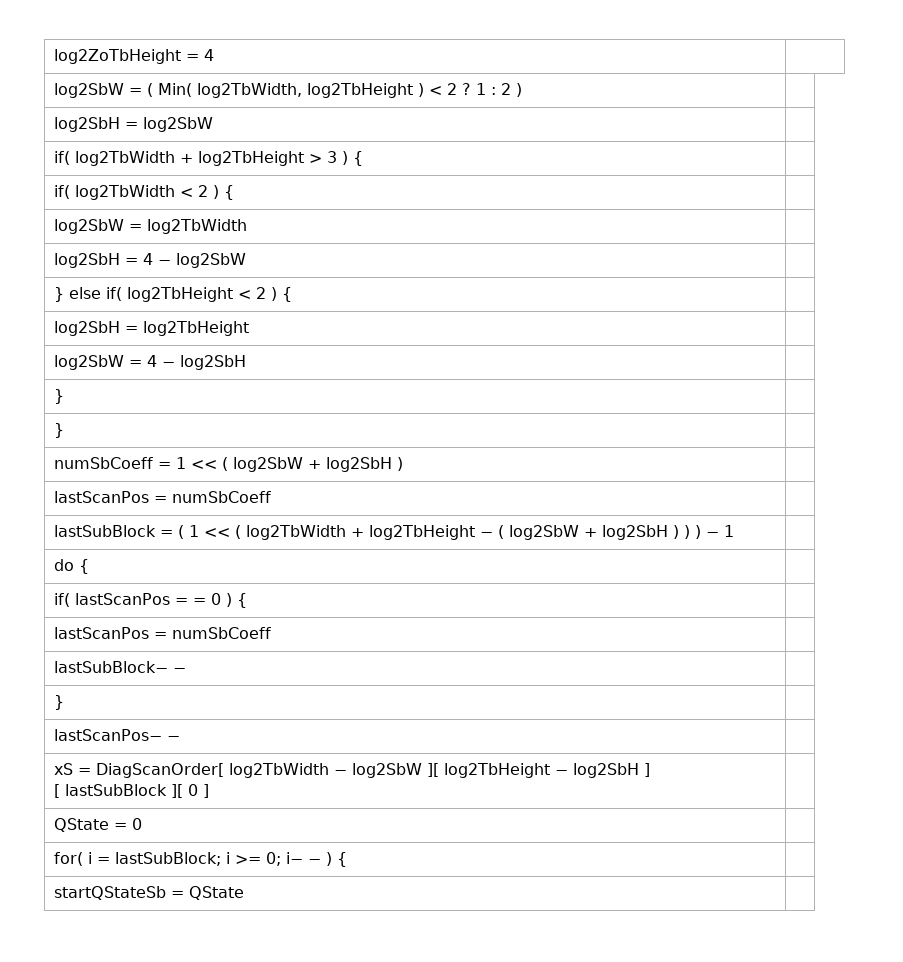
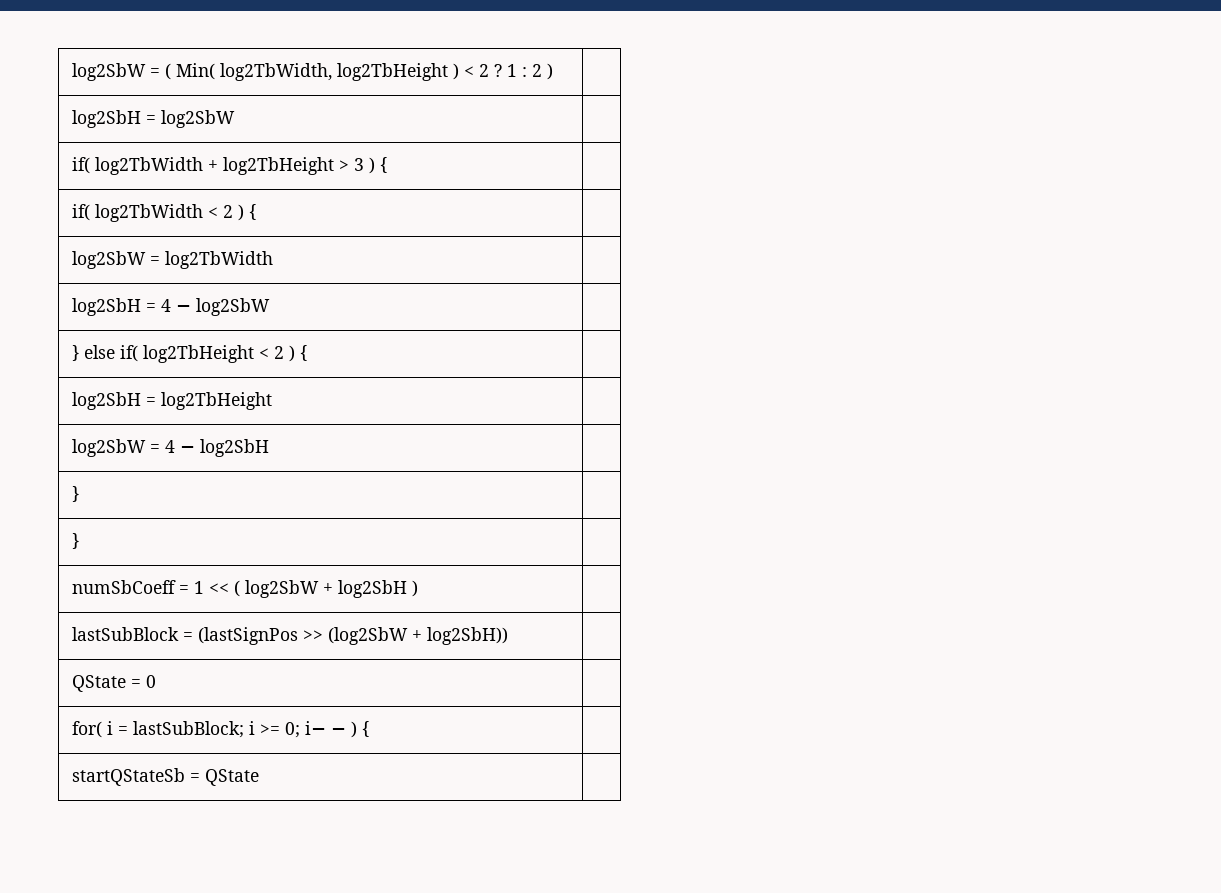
- log2ZoTbHeight = 4 |
  numSbCoeff = 1 << ( log2SbW + log2SbH ) |
- lastScanPos = numSbCoeff |
- lastSubBlock = ( 1 << ( log2TbWidth + log2TbHeight − ( log2SbW + log2SbH ) ) ) − 1 |
- do { |
- if( lastScanPos = = 0 ) { |
- lastScanPos = numSbCoeff |
- lastSubBlock− − |
- } |
- lastScanPos− − |
- xS = DiagScanOrder[ log2TbWidth − log2SbW ][ log2TbHeight − log2SbH ]
- [ lastSubBlock ][ 0 ] |
+ lastSubBlock = (lastSignPos >> (log2SbW + log2SbH)) |

